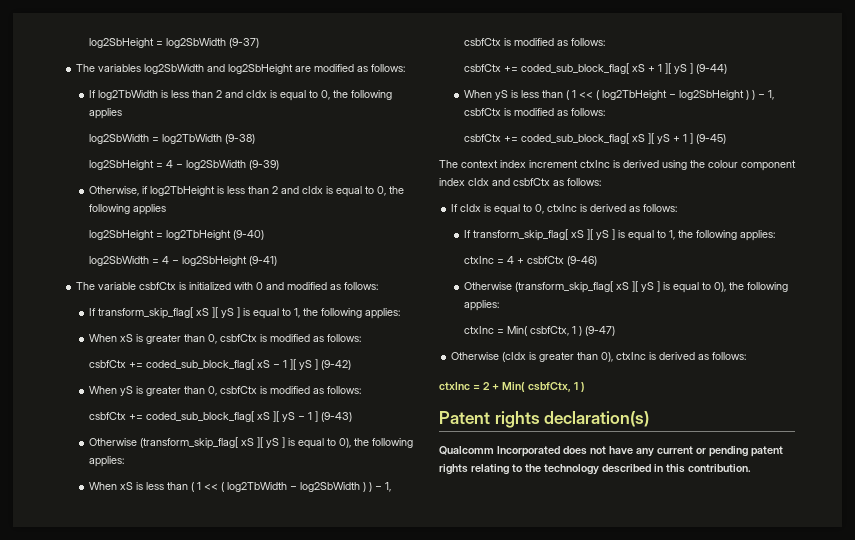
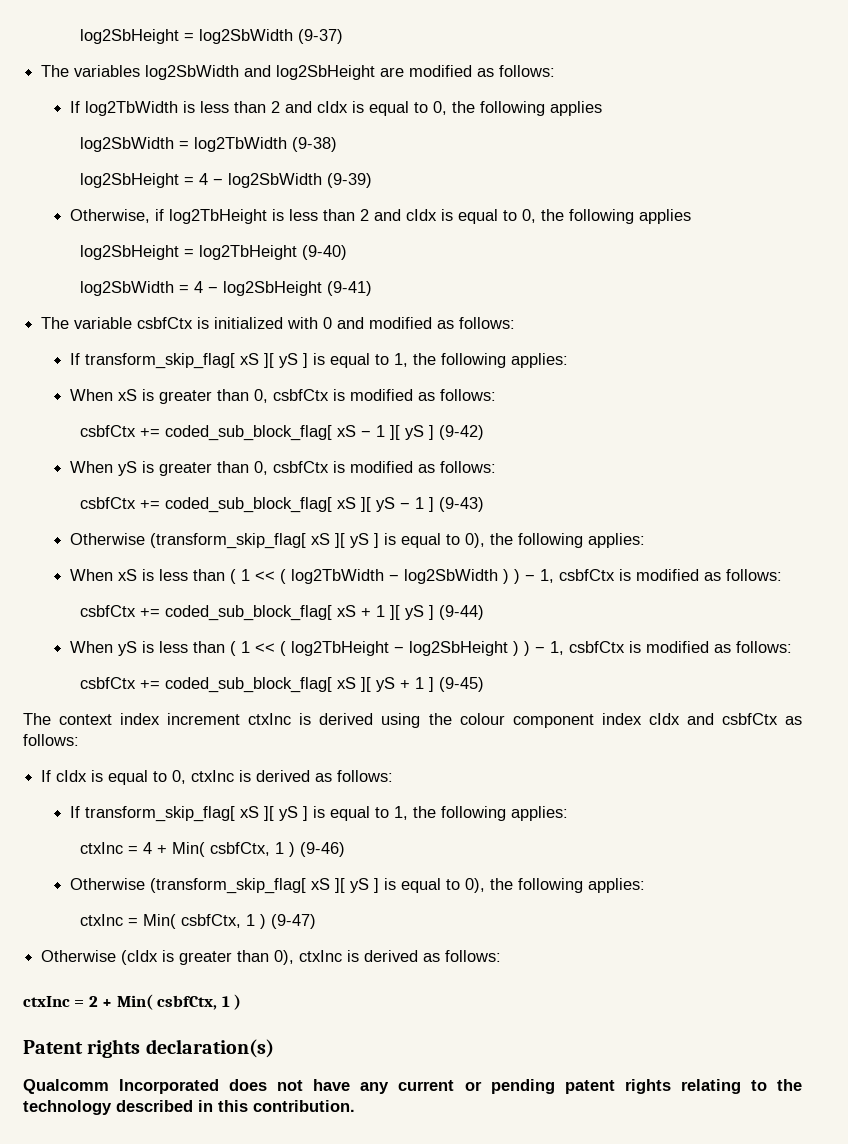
- ctxInc = 4 + csbfCtx (9-46)
+ ctxInc = 4 + Min( csbfCtx, 1 ) (9-46)

